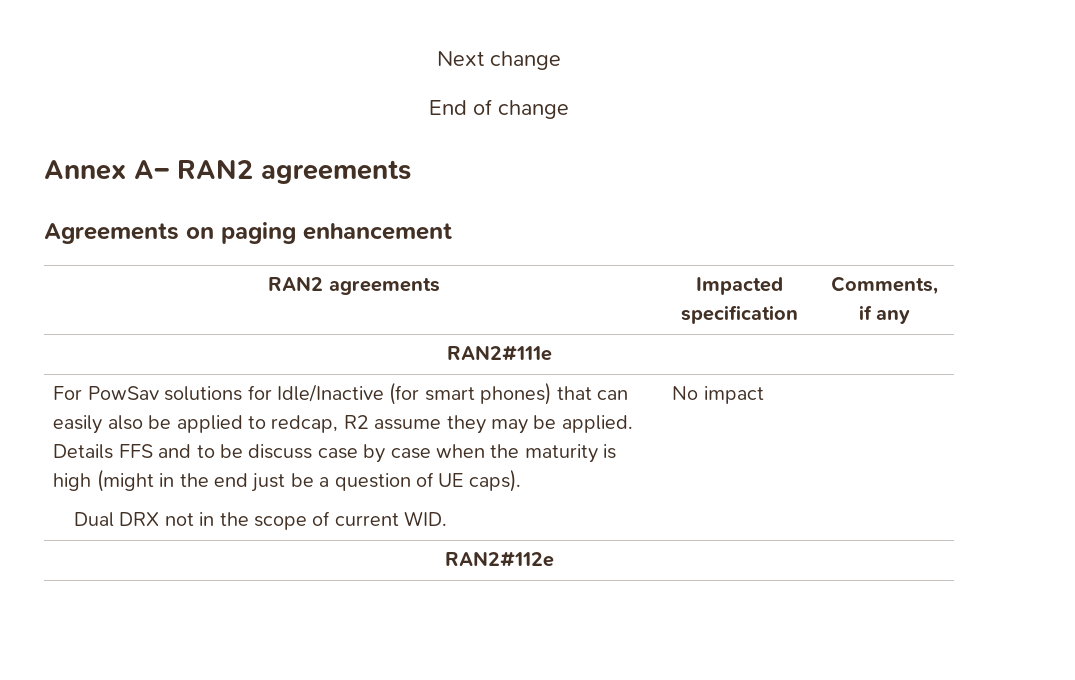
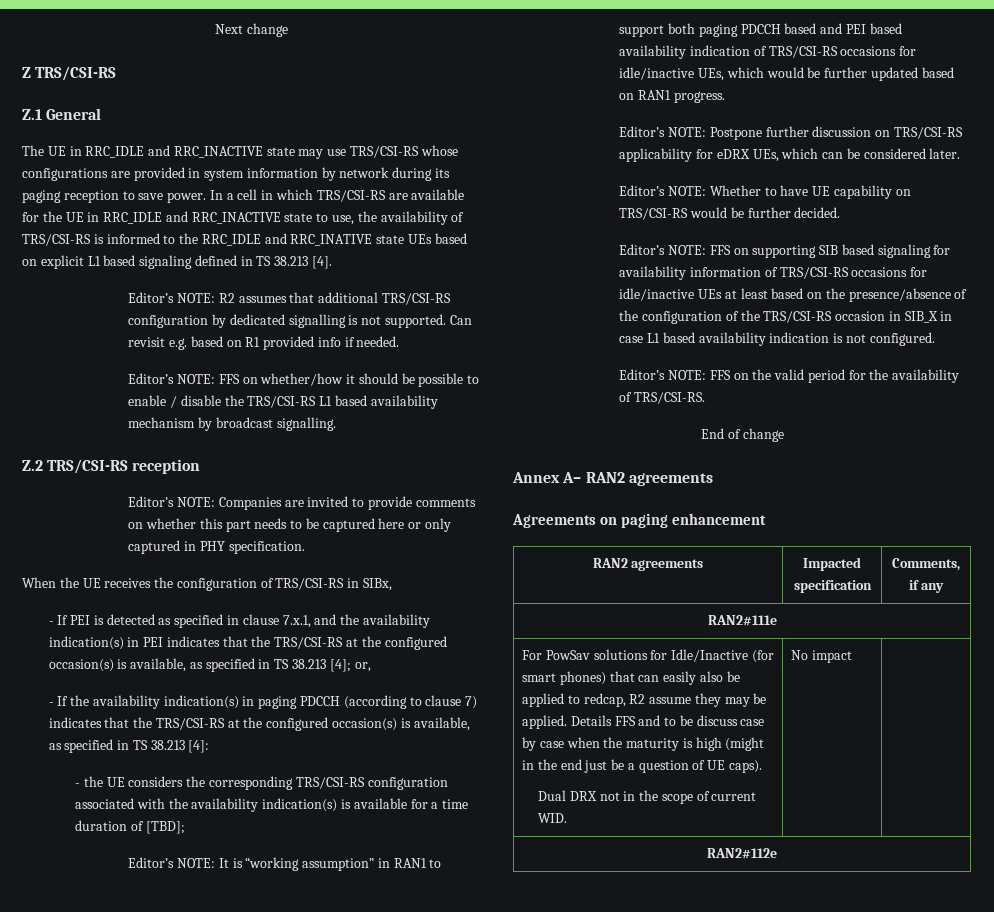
+ Z TRS/CSI-RS
+ Z.1 General
+ The UE in RRC_IDLE and RRC_INACTIVE state may use TRS/CSI-RS whose configurations are provided in system information by network during its paging reception to save power. In a cell in which TRS/CSI-RS are available for the UE in RRC_IDLE and RRC_INACTIVE state to use, the availability of TRS/CSI-RS is informed to the RRC_IDLE and RRC_INATIVE state UEs based on explicit L1 based signaling defined in TS 38.213 [4].
+ Editor’s NOTE: R2 assumes that additional TRS/CSI-RS configuration by dedicated signalling is not supported. Can revisit e.g. based on R1 provided info if needed.
+ Editor’s NOTE: FFS on whether/how it should be possible to enable / disable the TRS/CSI-RS L1 based availability mechanism by broadcast signalling.
+ Z.2 TRS/CSI-RS reception
+ Editor’s NOTE: Companies are invited to provide comments on whether this part needs to be captured here or only captured in PHY specification.
+ When the UE receives the configuration of TRS/CSI-RS in SIBx,
+ - If PEI is detected as specified in clause 7.x.1, and the availability indication(s) in PEI indicates that the TRS/CSI-RS at the configured occasion(s) is available, as specified in TS 38.213 [4]; or,
+ - If the availability indication(s) in paging PDCCH (according to clause 7) indicates that the TRS/CSI-RS at the configured occasion(s) is available, as specified in TS 38.213 [4]:
+ - the UE considers the corresponding TRS/CSI-RS configuration associated with the availability indication(s) is available for a time duration of [TBD];
+ Editor’s NOTE: It is “working assumption” in RAN1 to support both paging PDCCH based and PEI based availability indication of TRS/CSI-RS occasions for idle/inactive UEs, which would be further updated based on RAN1 progress.
+ Editor’s NOTE: Postpone further discussion on TRS/CSI-RS applicability for eDRX UEs, which can be considered later.
+ Editor’s NOTE: Whether to have UE capability on TRS/CSI-RS would be further decided.
+ Editor’s NOTE: FFS on supporting SIB based signaling for availability information of TRS/CSI-RS occasions for idle/inactive UEs at least based on the presence/absence of the configuration of the TRS/CSI-RS occasion in SIB_X in case L1 based availability indication is not configured.
+ Editor’s NOTE: FFS on the valid period for the availability of TRS/CSI-RS.

